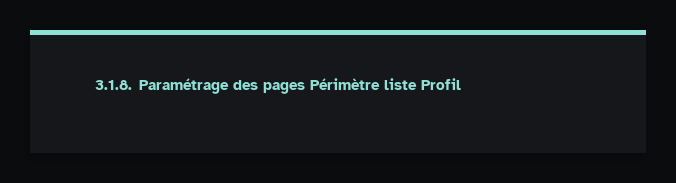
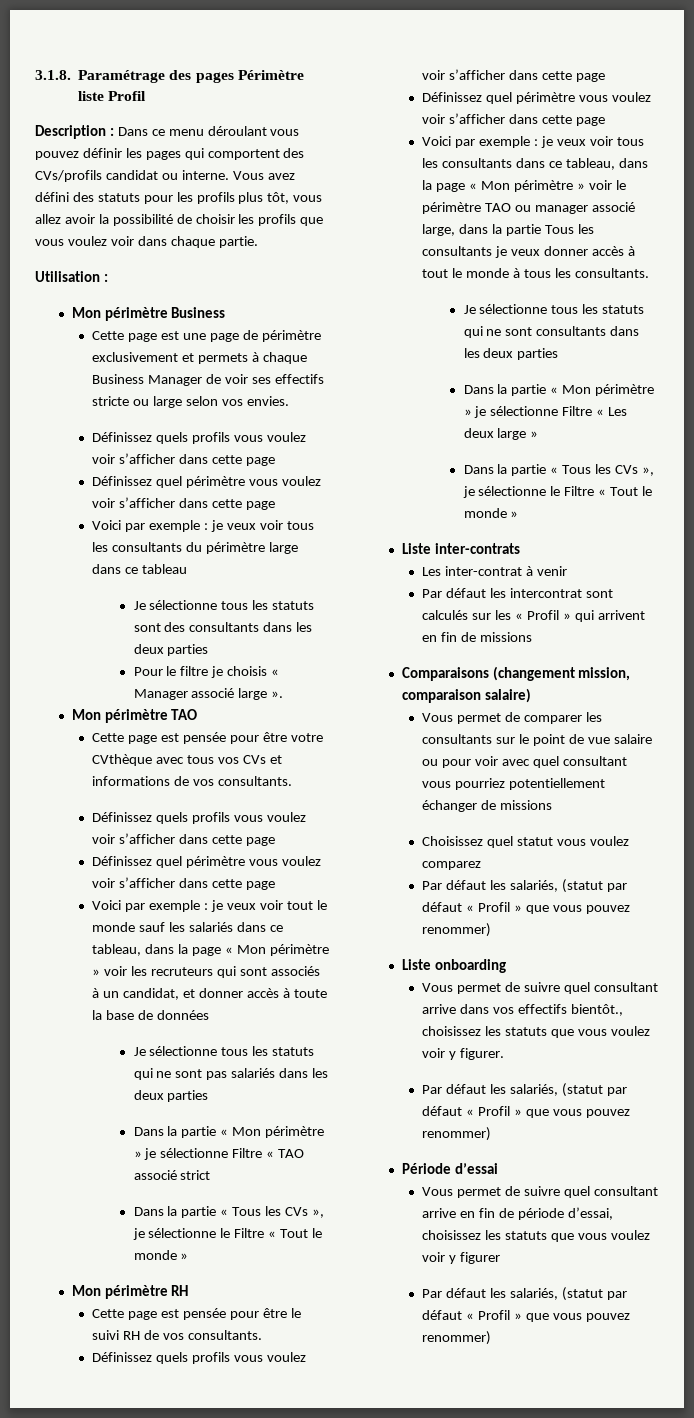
+ Description : Dans ce menu déroulant vous pouvez définir les pages qui comportent des CVs/profils candidat ou interne. Vous avez défini des statuts pour les profils plus tôt, vous allez avoir la possibilité de choisir les profils que vous voulez voir dans chaque partie.
+ Utilisation :
+ Mon périmètre Business
+ Cette page est une page de périmètre exclusivement et permets à chaque Business Manager de voir ses effectifs stricte ou large selon vos envies.
+ Définissez quels profils vous voulez voir s’afficher dans cette page
+ Définissez quel périmètre vous voulez voir s’afficher dans cette page
+ Voici par exemple : je veux voir tous les consultants du périmètre large dans ce tableau
+ Je sélectionne tous les statuts sont des consultants dans les deux parties
+ Pour le filtre je choisis « Manager associé large ».
+ Mon périmètre TAO
+ Cette page est pensée pour être votre CVthèque avec tous vos CVs et informations de vos consultants.
+ Définissez quels profils vous voulez voir s’afficher dans cette page
+ Définissez quel périmètre vous voulez voir s’afficher dans cette page
+ Voici par exemple : je veux voir tout le monde sauf les salariés dans ce tableau, dans la page « Mon périmètre » voir les recruteurs qui sont associés à un candidat, et donner accès à toute la base de données
+ Je sélectionne tous les statuts qui ne sont pas salariés dans les deux parties
+ Dans la partie « Mon périmètre » je sélectionne Filtre « TAO associé strict
+ Dans la partie « Tous les CVs », je sélectionne le Filtre « Tout le monde »
+ Mon périmètre RH
+ Cette page est pensée pour être le suivi RH de vos consultants.
+ Définissez quels profils vous voulez voir s’afficher dans cette page
+ Définissez quel périmètre vous voulez voir s’afficher dans cette page
+ Voici par exemple : je veux voir tous les consultants dans ce tableau, dans la page « Mon périmètre » voir le périmètre TAO ou manager associé large, dans la partie Tous les consultants je veux donner accès à tout le monde à tous les consultants.
+ Je sélectionne tous les statuts qui ne sont consultants dans les deux parties
+ Dans la partie « Mon périmètre » je sélectionne Filtre « Les deux large »
+ Dans la partie « Tous les CVs », je sélectionne le Filtre « Tout le monde »
+ Liste inter-contrats
+ Les inter-contrat à venir
+ Par défaut les intercontrat sont calculés sur les « Profil » qui arrivent en fin de missions
+ Comparaisons (changement mission, comparaison salaire)
+ Vous permet de comparer les consultants sur le point de vue salaire ou pour voir avec quel consultant vous pourriez potentiellement échanger de missions
+ Choisissez quel statut vous voulez comparez
+ Par défaut les salariés, (statut par défaut « Profil » que vous pouvez renommer)
+ Liste onboarding
+ Vous permet de suivre quel consultant arrive dans vos effectifs bientôt., choisissez les statuts que vous voulez voir y figurer.
+ Par défaut les salariés, (statut par défaut « Profil » que vous pouvez renommer)
+ Période d’essai
+ Vous permet de suivre quel consultant arrive en fin de période d’essai, choisissez les statuts que vous voulez voir y figurer
+ Par défaut les salariés, (statut par défaut « Profil » que vous pouvez renommer)

